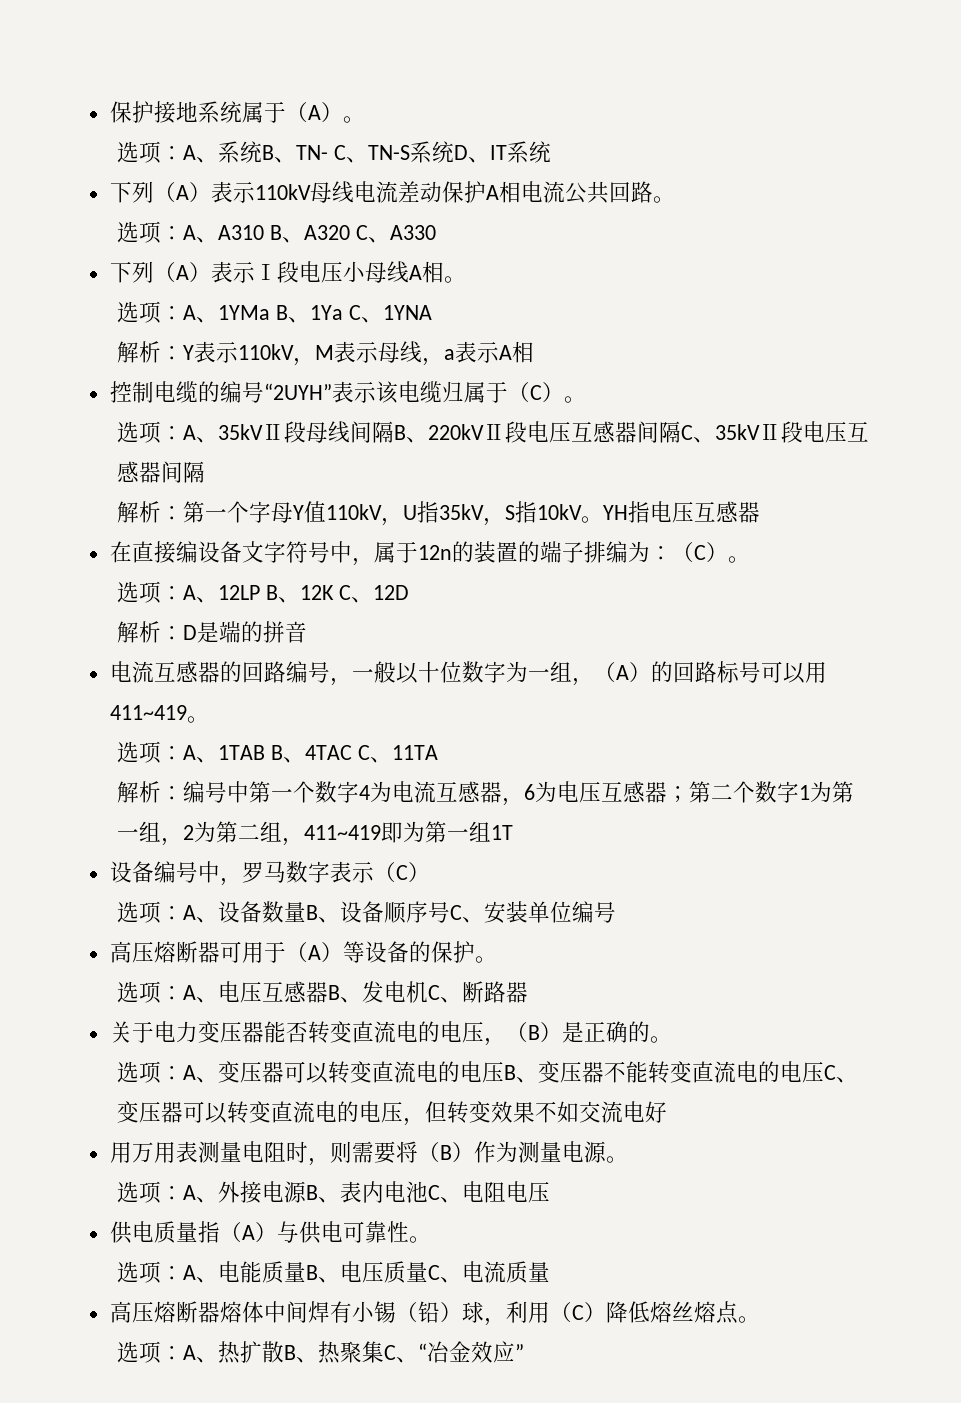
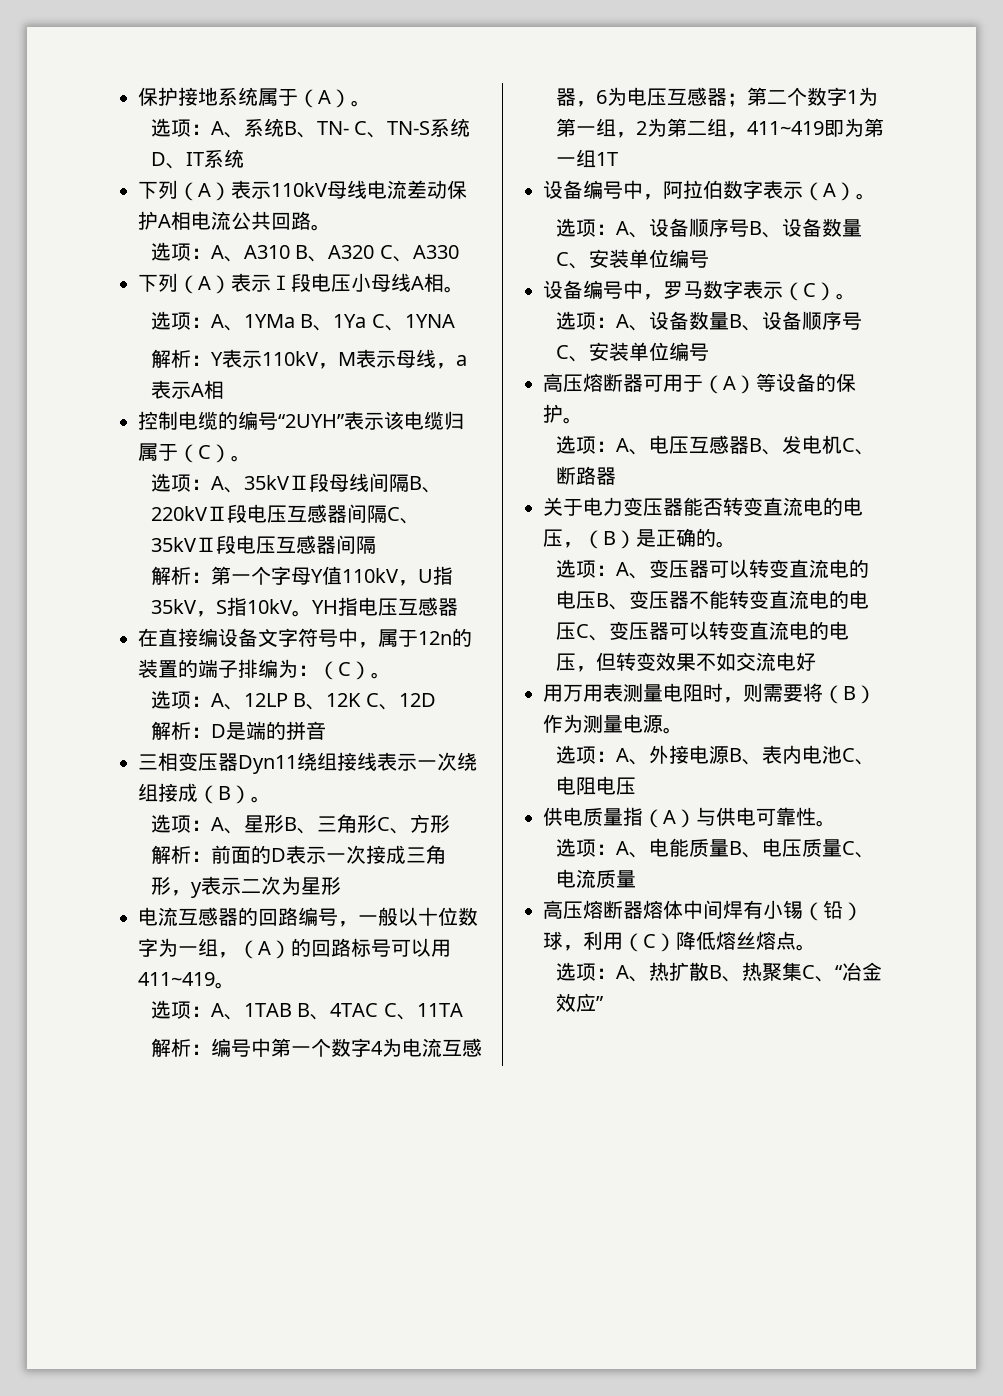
+ 三相变压器Dyn11绕组接线表示一次绕组接成（B）。
+ 选项：A、星形B、三角形C、方形
+ 解析：前面的D表示一次接成三角形，y表示二次为星形
+ 设备编号中，阿拉伯数字表示（A）。
+ 选项：A、设备顺序号B、设备数量C、安装单位编号
- 设备编号中，罗马数字表示（C）
+ 设备编号中，罗马数字表示（C）。

